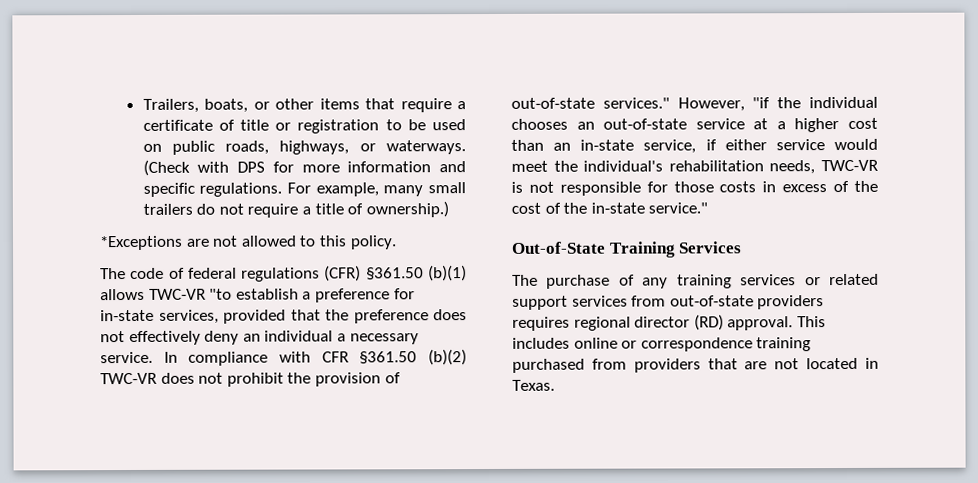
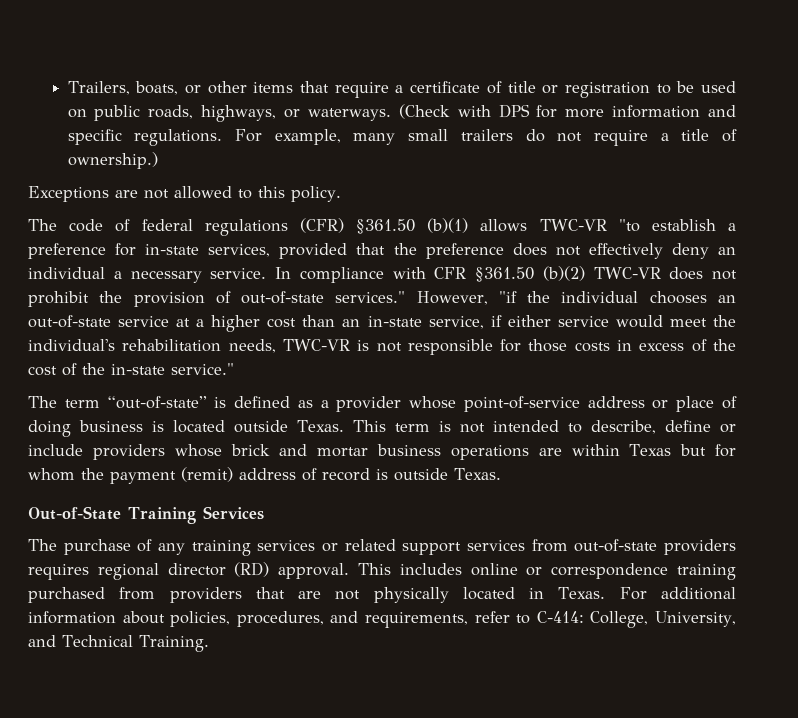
- *Exceptions are not allowed to this policy.
+ Exceptions are not allowed to this policy.
+ The term “out-of-state” is defined as a provider whose point-of-service address or place of doing business is located outside Texas. This term is not intended to describe, define or include providers whose brick and mortar business operations are within Texas but for whom the payment (remit) address of record is outside Texas.
- This includes online or correspondence training purchased from providers that are not located in Texas.
+ This includes online or correspondence training purchased from providers that are not physically located in Texas.
+ For additional information about policies, procedures, and requirements, refer to C-414: College, University, and Technical Training.

